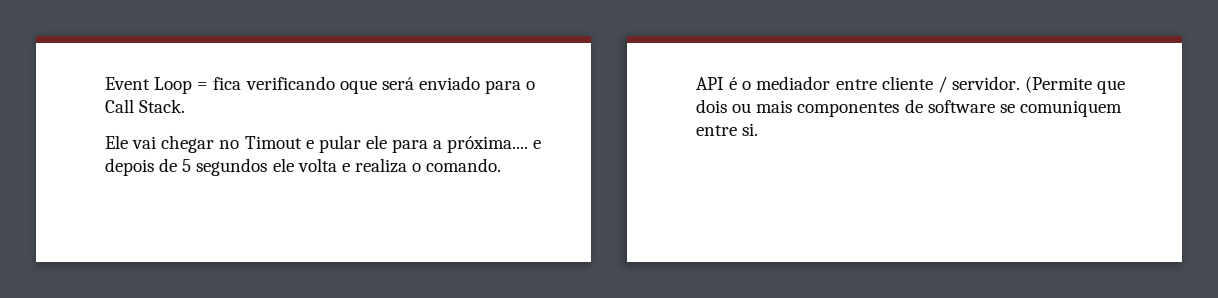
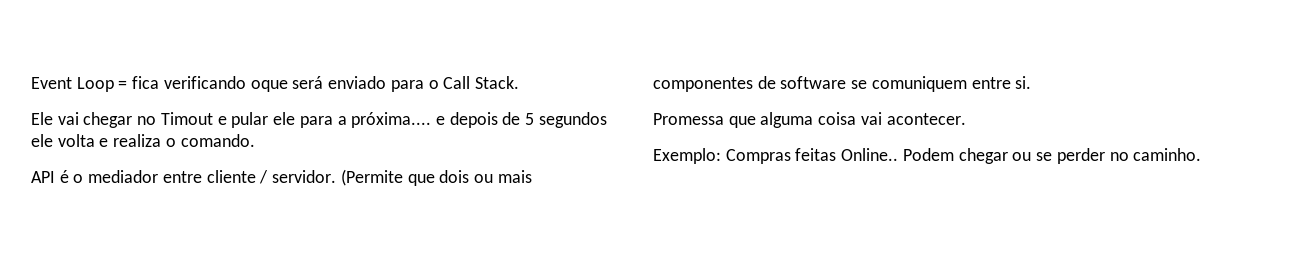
+ Promessa que alguma coisa vai acontecer.
+ Exemplo: Compras feitas Online.. Podem chegar ou se perder no caminho.

